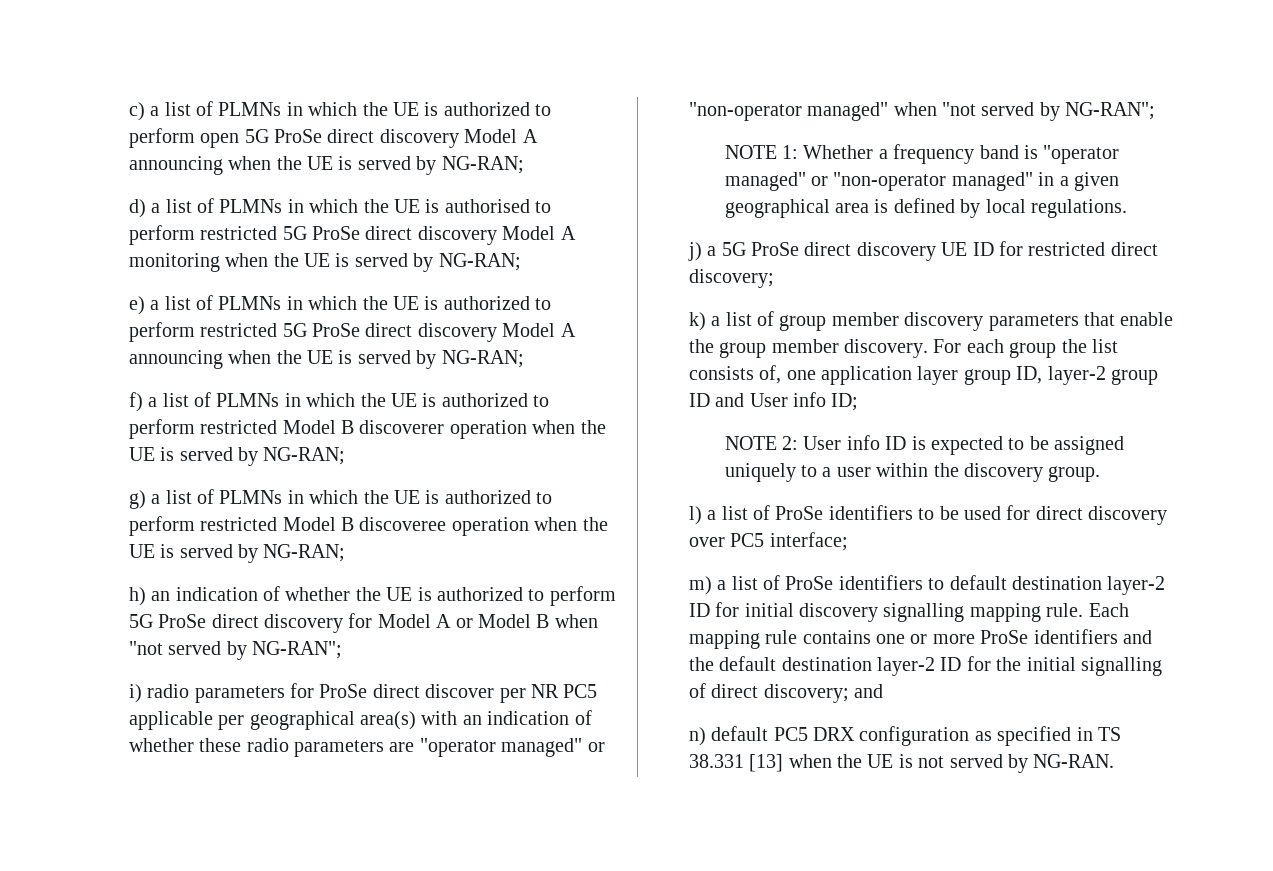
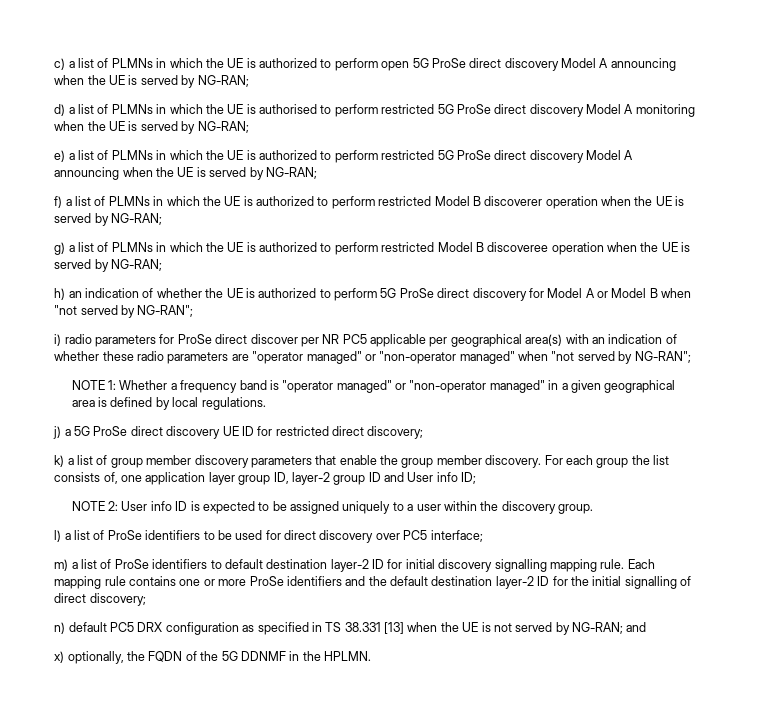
- Each mapping rule contains one or more ProSe identifiers and the default destination layer-2 ID for the initial signalling of direct discovery; and
+ Each mapping rule contains one or more ProSe identifiers and the default destination layer-2 ID for the initial signalling of direct discovery;
- n) default PC5 DRX configuration as specified in TS 38.331 [13] when the UE is not served by NG-RAN.
+ n) default PC5 DRX configuration as specified in TS 38.331 [13] when the UE is not served by NG-RAN; and
+ x) optionally, the FQDN of the 5G DDNMF in the HPLMN.

